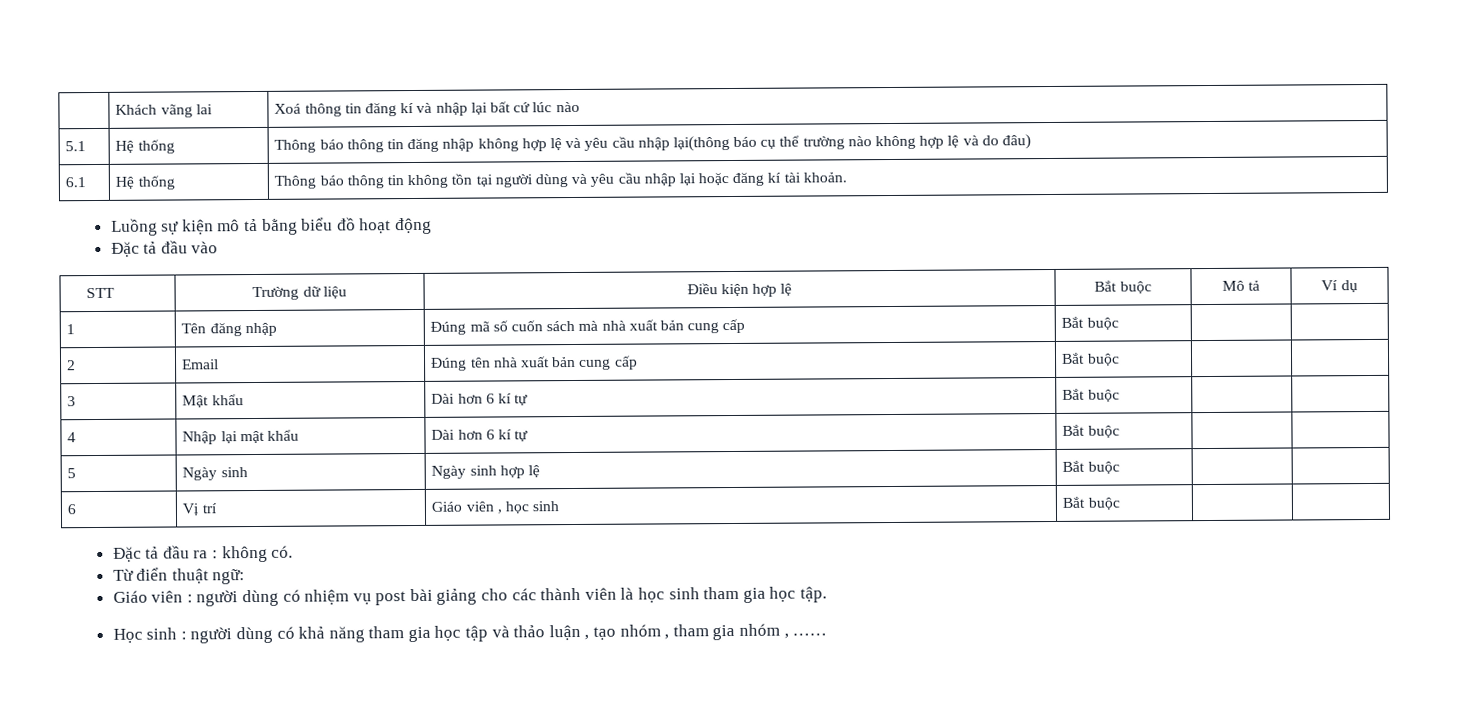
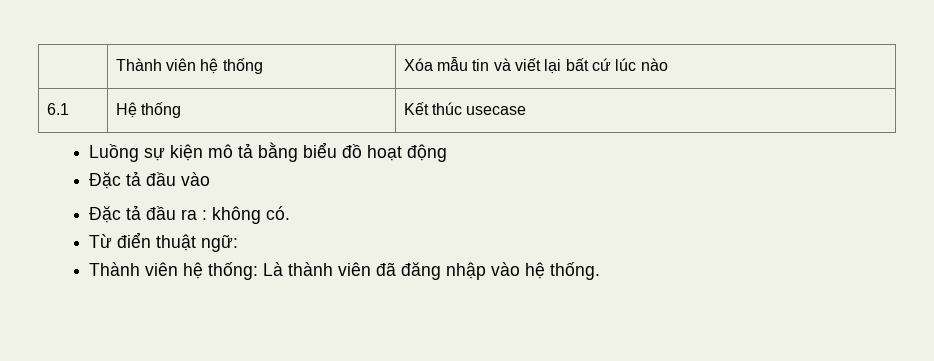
- | Khách vãng lai | Xoá thông tin đăng kí và nhập lại bất cứ lúc nào
+ | Thành viên hệ thống | Xóa mẫu tin và viết lại bất cứ lúc nào
- 5.1 | Hệ thống | Thông báo thông tin đăng nhập không hợp lệ và yêu cầu nhập lại(thông báo cụ thể trường nào không hợp lệ và do đâu)
- 6.1 | Hệ thống | Thông báo thông tin không tồn tại người dùng và yêu cầu nhập lại hoặc đăng kí tài khoản.
+ 6.1 | Hệ thống | Kết thúc usecase
- STT | Trường dữ liệu | Điều kiện hợp lệ | Bắt buộc | Mô tả | Ví dụ
- 1 | Tên đăng nhập | Đúng mã số cuốn sách mà nhà xuất bản cung cấp | Bắt buộc | |
- 2 | Email | Đúng tên nhà xuất bản cung cấp | Bắt buộc | |
- 3 | Mật khẩu | Dài hơn 6 kí tự | Bắt buộc | |
- 4 | Nhập lại mật khẩu | Dài hơn 6 kí tự | Bắt buộc | |
- 5 | Ngày sinh | Ngày sinh hợp lệ | Bắt buộc | |
- 6 | Vị trí | Giáo viên , học sinh | Bắt buộc | |
- Giáo viên : người dùng có nhiệm vụ post bài giảng cho các thành viên là học sinh tham gia học tập.
- Học sinh : người dùng có khả năng tham gia học tập và thảo luận , tạo nhóm , tham gia nhóm , ……
+ Thành viên hệ thống: Là thành viên đã đăng nhập vào hệ thống.

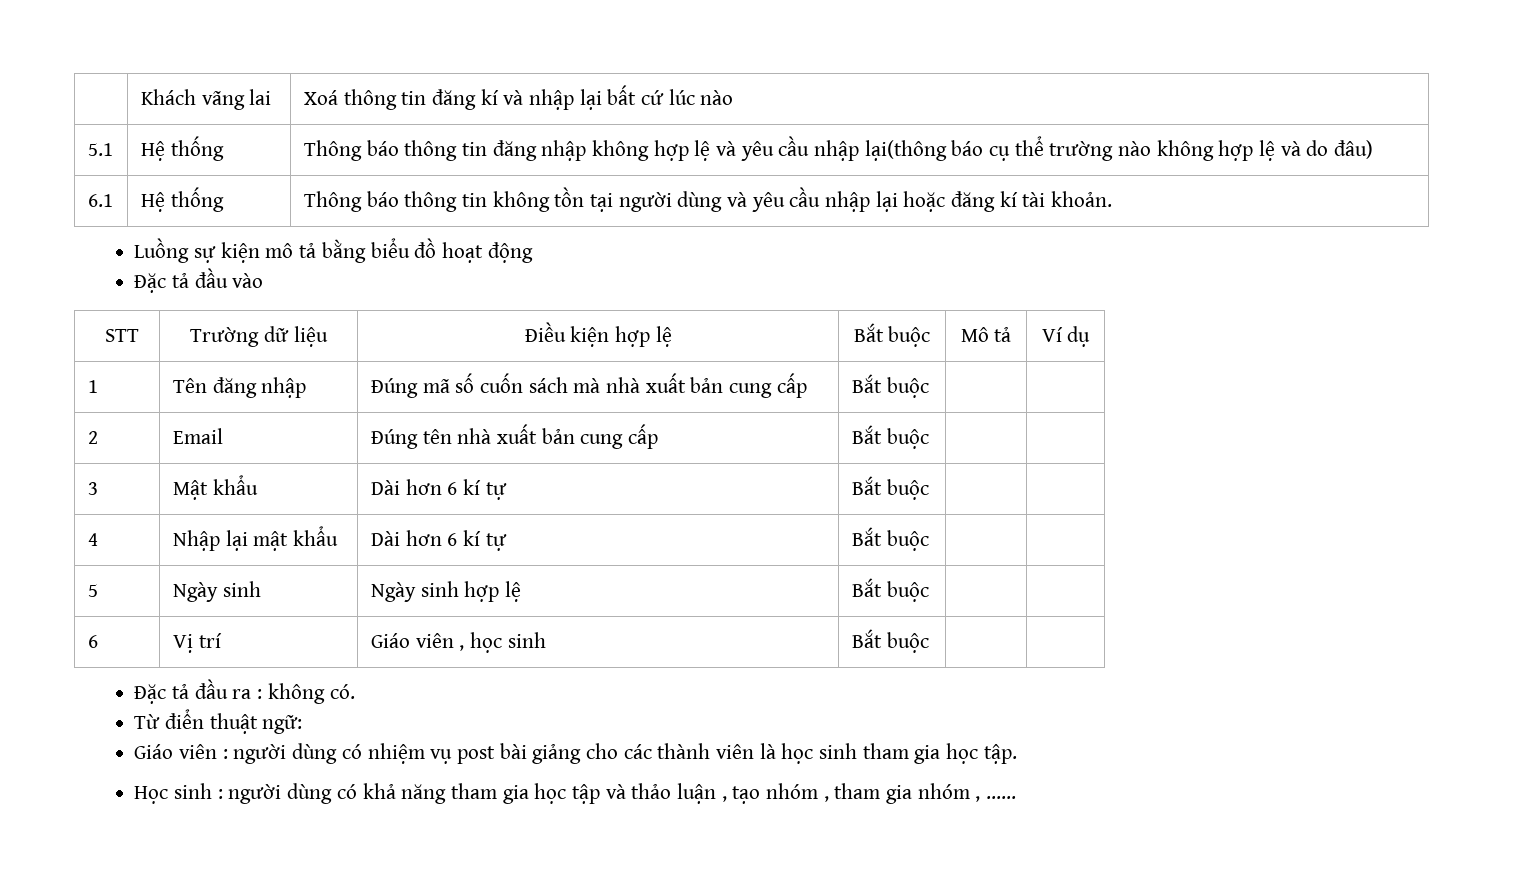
- | Thành viên hệ thống | Xóa mẫu tin và viết lại bất cứ lúc nào
+ | Khách vãng lai | Xoá thông tin đăng kí và nhập lại bất cứ lúc nào
- 6.1 | Hệ thống | Kết thúc usecase
+ 5.1 | Hệ thống | Thông báo thông tin đăng nhập không hợp lệ và yêu cầu nhập lại(thông báo cụ thể trường nào không hợp lệ và do đâu)
+ 6.1 | Hệ thống | Thông báo thông tin không tồn tại người dùng và yêu cầu nhập lại hoặc đăng kí tài khoản.
+ STT | Trường dữ liệu | Điều kiện hợp lệ | Bắt buộc | Mô tả | Ví dụ
+ 1 | Tên đăng nhập | Đúng mã số cuốn sách mà nhà xuất bản cung cấp | Bắt buộc | |
+ 2 | Email | Đúng tên nhà xuất bản cung cấp | Bắt buộc | |
+ 3 | Mật khẩu | Dài hơn 6 kí tự | Bắt buộc | |
+ 4 | Nhập lại mật khẩu | Dài hơn 6 kí tự | Bắt buộc | |
+ 5 | Ngày sinh | Ngày sinh hợp lệ | Bắt buộc | |
+ 6 | Vị trí | Giáo viên , học sinh | Bắt buộc | |
- Thành viên hệ thống: Là thành viên đã đăng nhập vào hệ thống.
+ Giáo viên : người dùng có nhiệm vụ post bài giảng cho các thành viên là học sinh tham gia học tập.
+ Học sinh : người dùng có khả năng tham gia học tập và thảo luận , tạo nhóm , tham gia nhóm , ……

